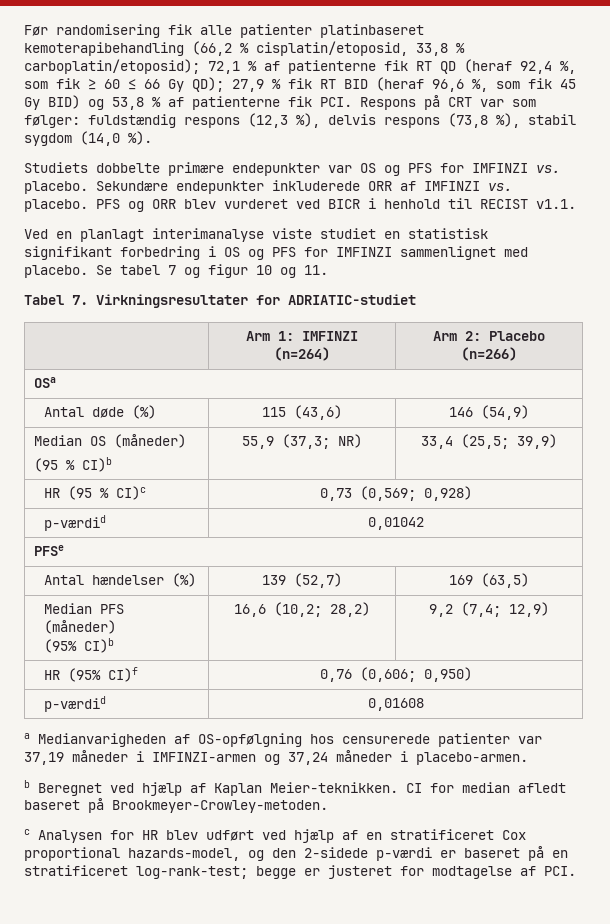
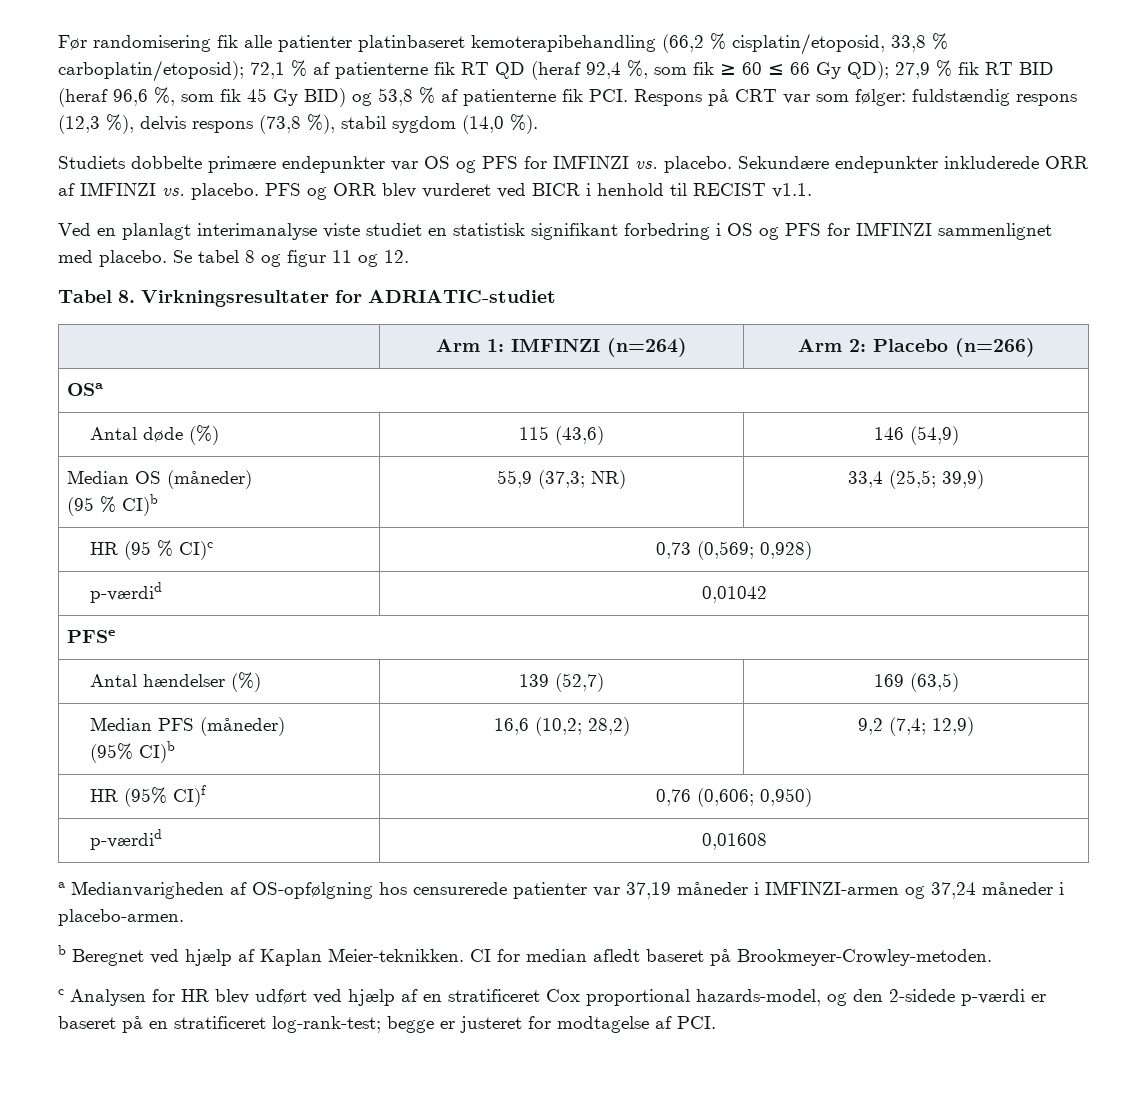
- Se tabel 7 og figur 10 og 11.
+ Se tabel 8 og figur 11 og 12.
- Tabel 7. Virkningsresultater for ADRIATIC-studiet
+ Tabel 8. Virkningsresultater for ADRIATIC-studiet

